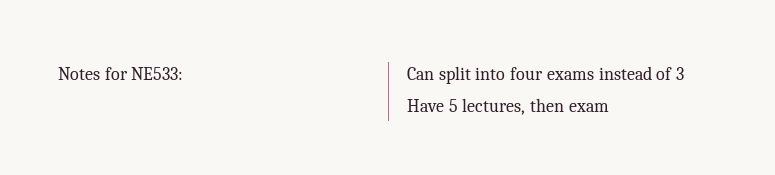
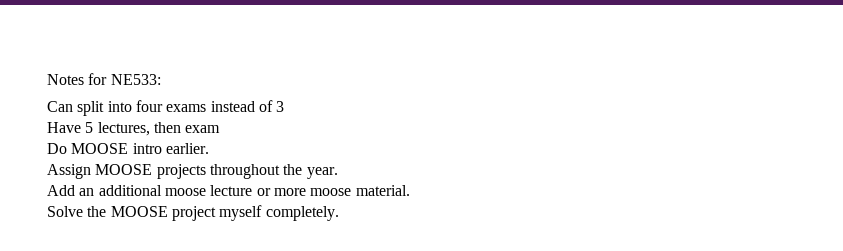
+ Do MOOSE intro earlier.
+ Assign MOOSE projects throughout the year.
+ Add an additional moose lecture or more moose material.
+ Solve the MOOSE project myself completely.

